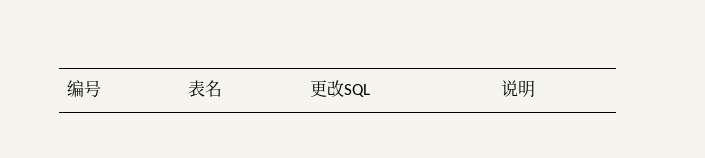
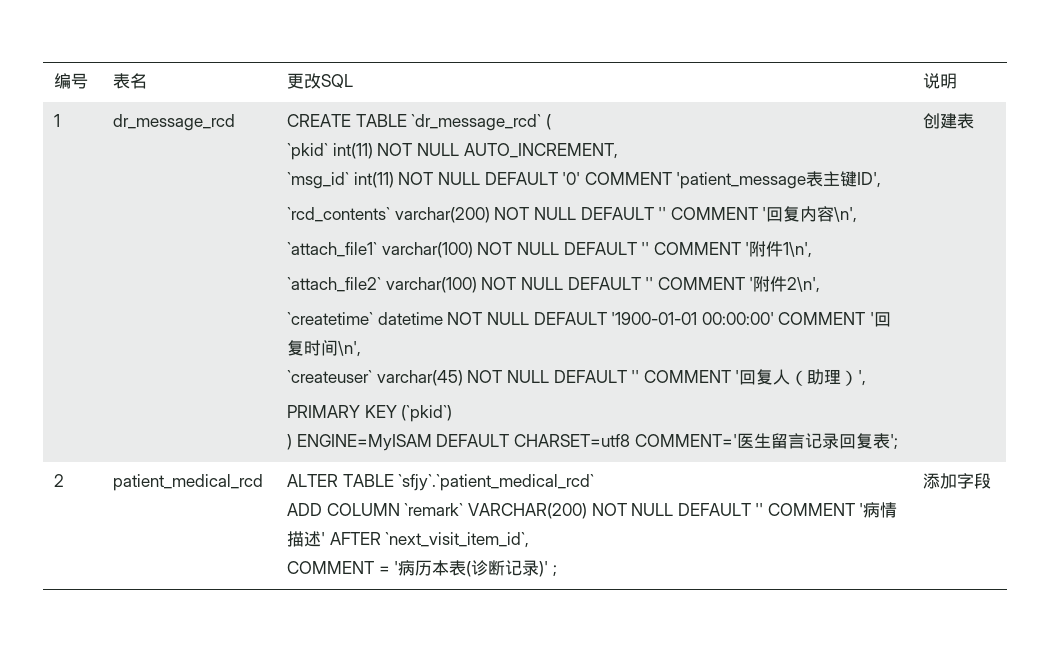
+ 1 | dr_message_rcd | CREATE TABLE `dr_message_rcd` (
+ `pkid` int(11) NOT NULL AUTO_INCREMENT,
+ `msg_id` int(11) NOT NULL DEFAULT '0' COMMENT 'patient_message表主键ID',
+ `rcd_contents` varchar(200) NOT NULL DEFAULT '' COMMENT '回复内容\n',
+ `attach_file1` varchar(100) NOT NULL DEFAULT '' COMMENT '附件1\n',
+ `attach_file2` varchar(100) NOT NULL DEFAULT '' COMMENT '附件2\n',
+ `createtime` datetime NOT NULL DEFAULT '1900-01-01 00:00:00' COMMENT '回复时间\n',
+ `createuser` varchar(45) NOT NULL DEFAULT '' COMMENT '回复人（助理）',
+ PRIMARY KEY (`pkid`)
+ ) ENGINE=MyISAM DEFAULT CHARSET=utf8 COMMENT='医生留言记录回复表'; | 创建表
+ 2 | patient_medical_rcd | ALTER TABLE `sfjy`.`patient_medical_rcd`
+ ADD COLUMN `remark` VARCHAR(200) NOT NULL DEFAULT '' COMMENT '病情描述' AFTER `next_visit_item_id`,
+ COMMENT = '病历本表(诊断记录)' ; | 添加字段

